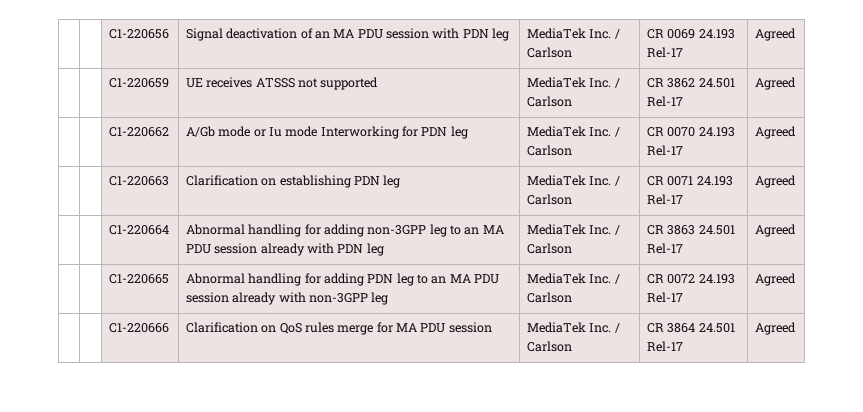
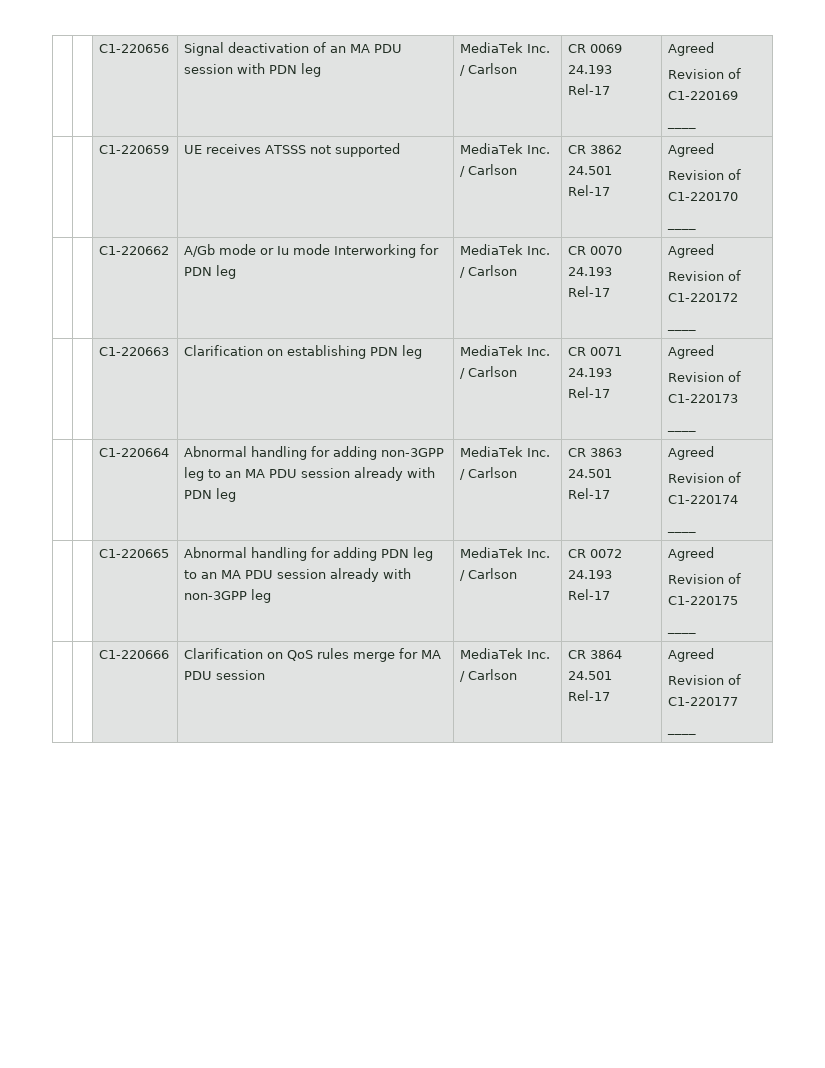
  | | C1-220656 | Signal deactivation of an MA PDU session with PDN leg | MediaTek Inc. / Carlson | CR 0069 24.193 Rel-17 | Agreed
+ Revision of C1-220169
+ ____
  | | C1-220659 | UE receives ATSSS not supported | MediaTek Inc. / Carlson | CR 3862 24.501 Rel-17 | Agreed
+ Revision of C1-220170
+ ____
  | | C1-220662 | A/Gb mode or Iu mode Interworking for PDN leg | MediaTek Inc. / Carlson | CR 0070 24.193 Rel-17 | Agreed
+ Revision of C1-220172
+ ____
  | | C1-220663 | Clarification on establishing PDN leg | MediaTek Inc. / Carlson | CR 0071 24.193 Rel-17 | Agreed
+ Revision of C1-220173
+ ____
  | | C1-220664 | Abnormal handling for adding non-3GPP leg to an MA PDU session already with PDN leg | MediaTek Inc. / Carlson | CR 3863 24.501 Rel-17 | Agreed
+ Revision of C1-220174
+ ____
  | | C1-220665 | Abnormal handling for adding PDN leg to an MA PDU session already with non-3GPP leg | MediaTek Inc. / Carlson | CR 0072 24.193 Rel-17 | Agreed
+ Revision of C1-220175
+ ____
  | | C1-220666 | Clarification on QoS rules merge for MA PDU session | MediaTek Inc. / Carlson | CR 3864 24.501 Rel-17 | Agreed
+ Revision of C1-220177
+ ____

